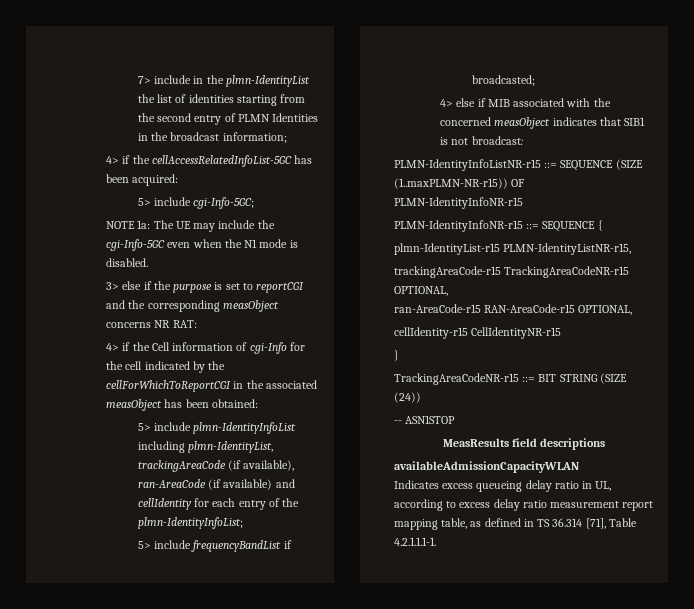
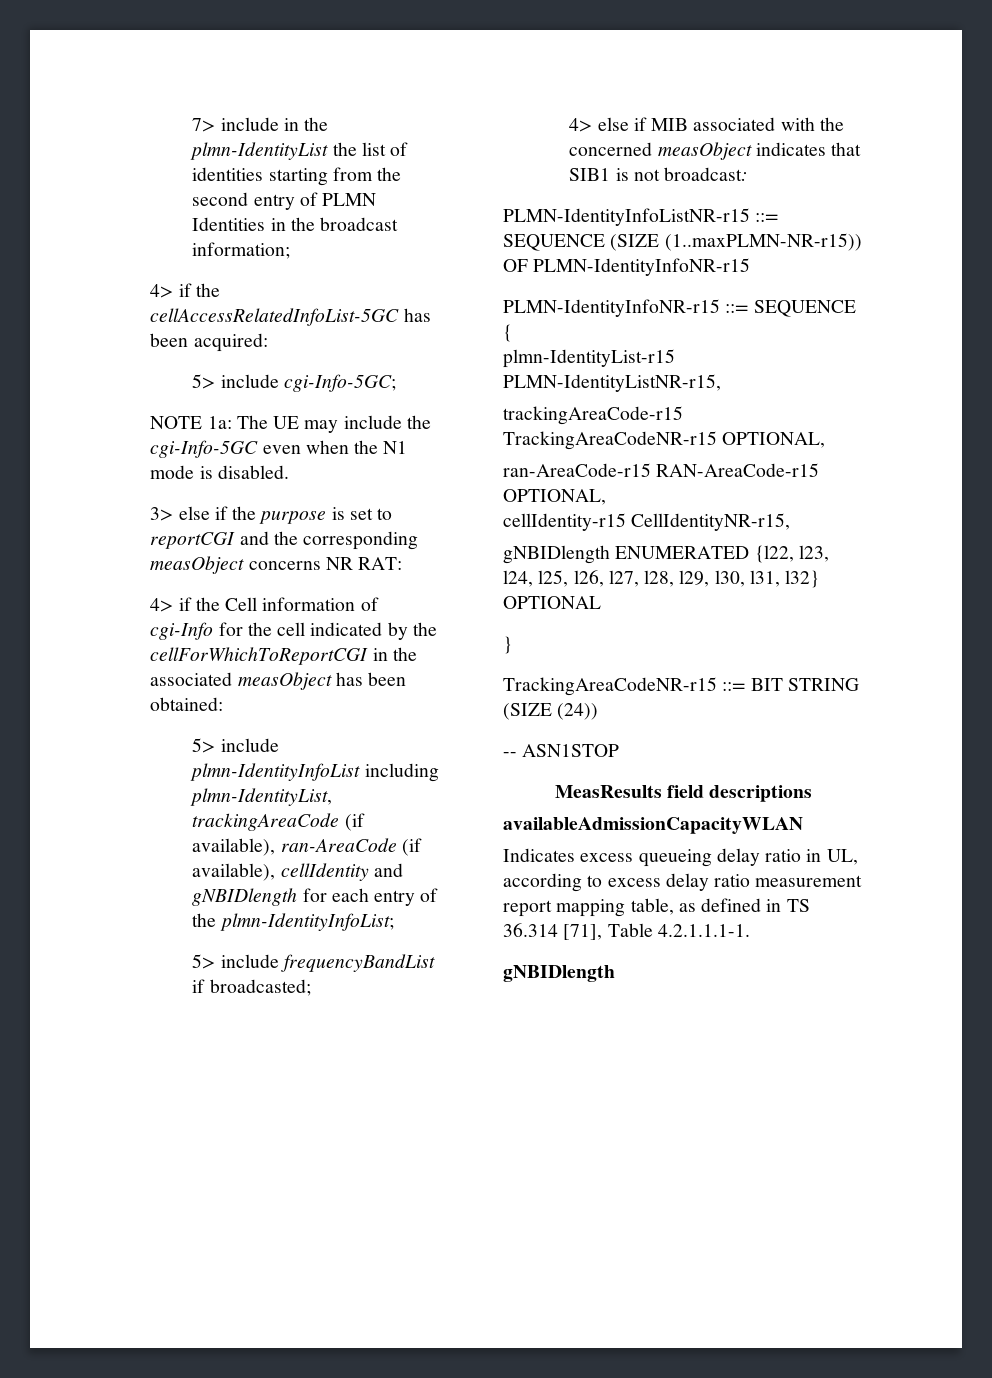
- 5> include plmn-IdentityInfoList including plmn-IdentityList, trackingAreaCode (if available), ran-AreaCode (if available) and cellIdentity for each entry of the plmn-IdentityInfoList;
+ 5> include plmn-IdentityInfoList including plmn-IdentityList, trackingAreaCode (if available), ran-AreaCode (if available), cellIdentity and gNBIDlength for each entry of the plmn-IdentityInfoList;
- cellIdentity-r15 CellIdentityNR-r15
+ cellIdentity-r15 CellIdentityNR-r15,
+ gNBIDlength ENUMERATED {l22, l23, l24, l25, l26, l27, l28, l29, l30, l31, l32} OPTIONAL
  Indicates excess queueing delay ratio in UL, according to excess delay ratio measurement report mapping table, as defined in TS 36.314 [71], Table 4.2.1.1.1-1.
+ gNBIDlength

